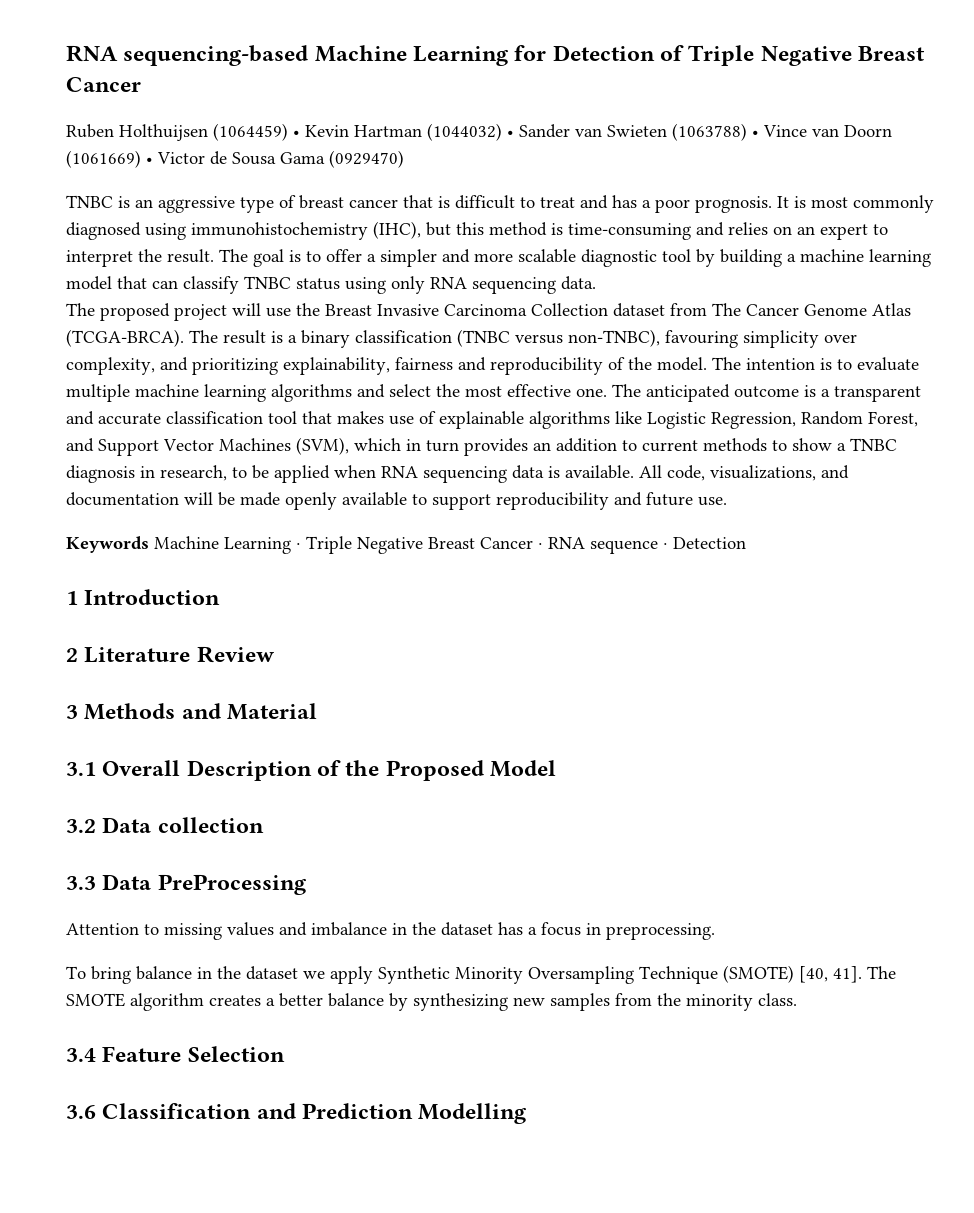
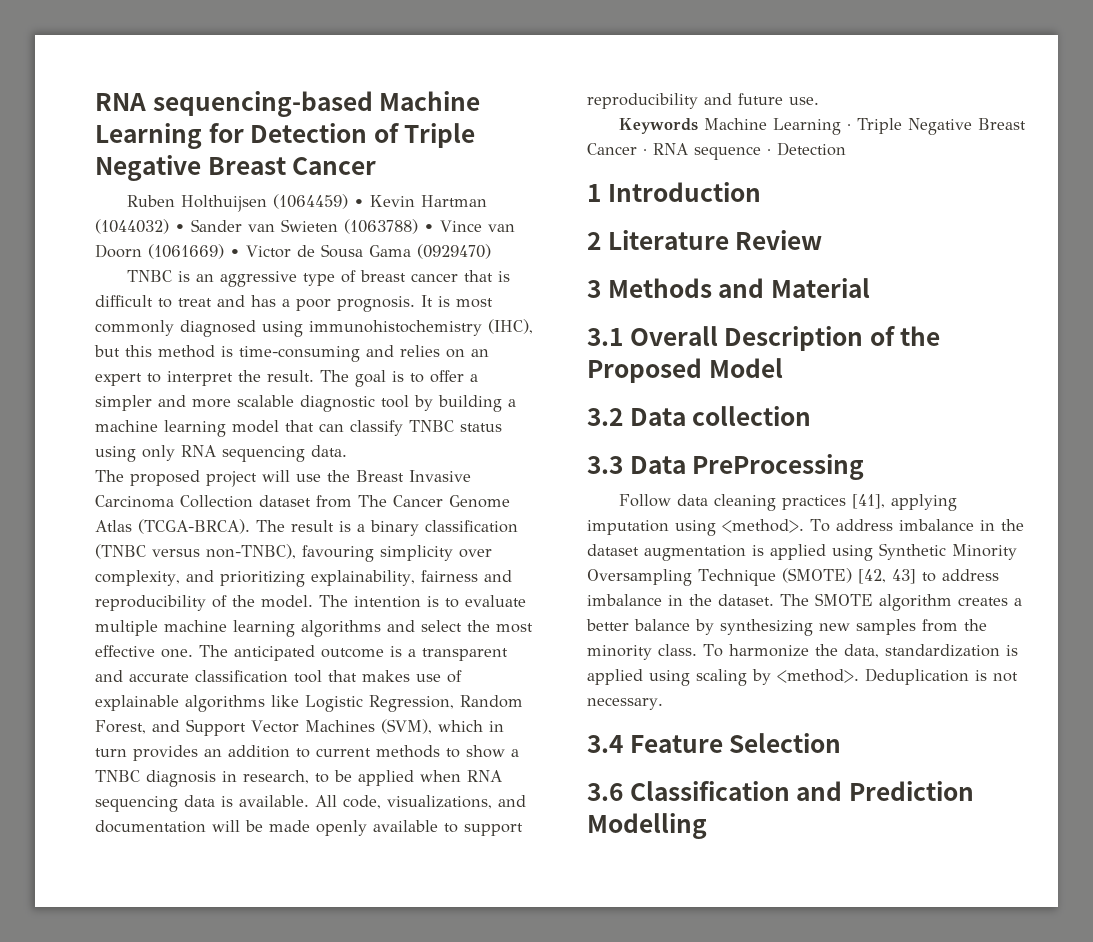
- Attention to missing values and imbalance in the dataset has a focus in preprocessing.
- To bring balance in the dataset we apply Synthetic Minority Oversampling Technique (SMOTE) [40, 41].
+ Follow data cleaning practices [41], applying imputation using <method>. To address imbalance in the dataset augmentation is applied using Synthetic Minority Oversampling Technique (SMOTE) [42, 43] to address imbalance in the dataset.
+ To harmonize the data, standardization is applied using scaling by <method>. Deduplication is not necessary.

